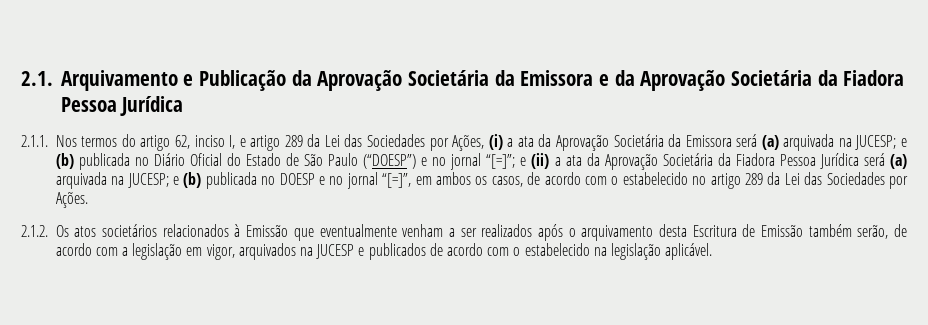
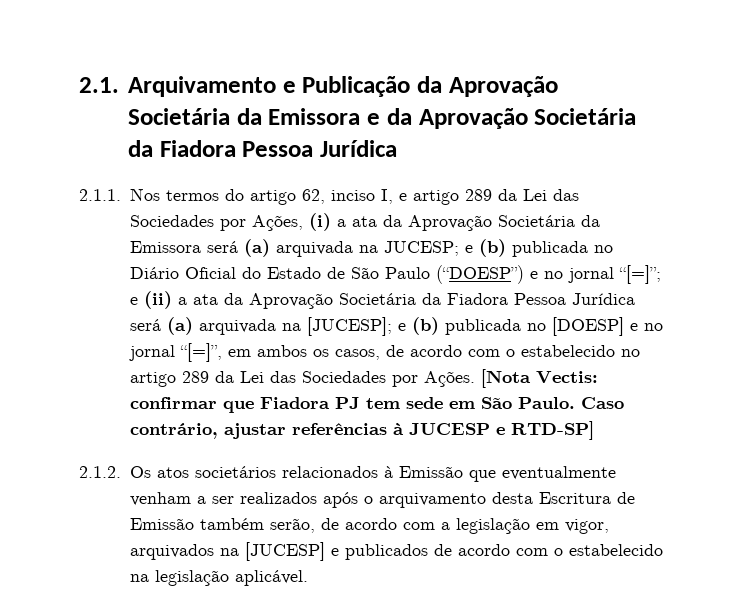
- e (ii) a ata da Aprovação Societária da Fiadora Pessoa Jurídica será (a) arquivada na JUCESP; e (b) publicada no DOESP e no jornal “[=]”, em ambos os casos, de acordo com o estabelecido no artigo 289 da Lei das Sociedades por Ações.
+ e (ii) a ata da Aprovação Societária da Fiadora Pessoa Jurídica será (a) arquivada na [JUCESP]; e (b) publicada no [DOESP] e no jornal “[=]”, em ambos os casos, de acordo com o estabelecido no artigo 289 da Lei das Sociedades por Ações. [Nota Vectis: confirmar que Fiadora PJ tem sede em São Paulo. Caso contrário, ajustar referências à JUCESP e RTD-SP]
- 2.1.2. Os atos societários relacionados à Emissão que eventualmente venham a ser realizados após o arquivamento desta Escritura de Emissão também serão, de acordo com a legislação em vigor, arquivados na JUCESP e publicados de acordo com o estabelecido na legislação aplicável.
+ 2.1.2. Os atos societários relacionados à Emissão que eventualmente venham a ser realizados após o arquivamento desta Escritura de Emissão também serão, de acordo com a legislação em vigor, arquivados na [JUCESP] e publicados de acordo com o estabelecido na legislação aplicável.

